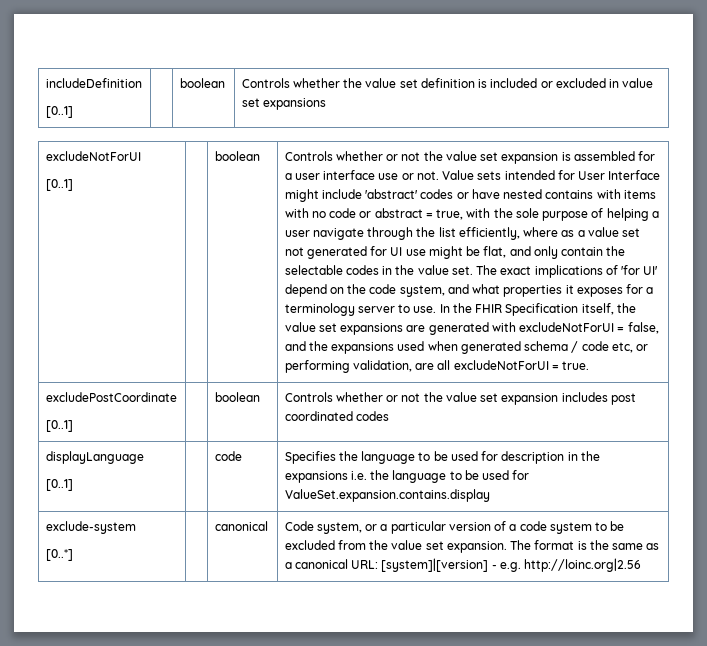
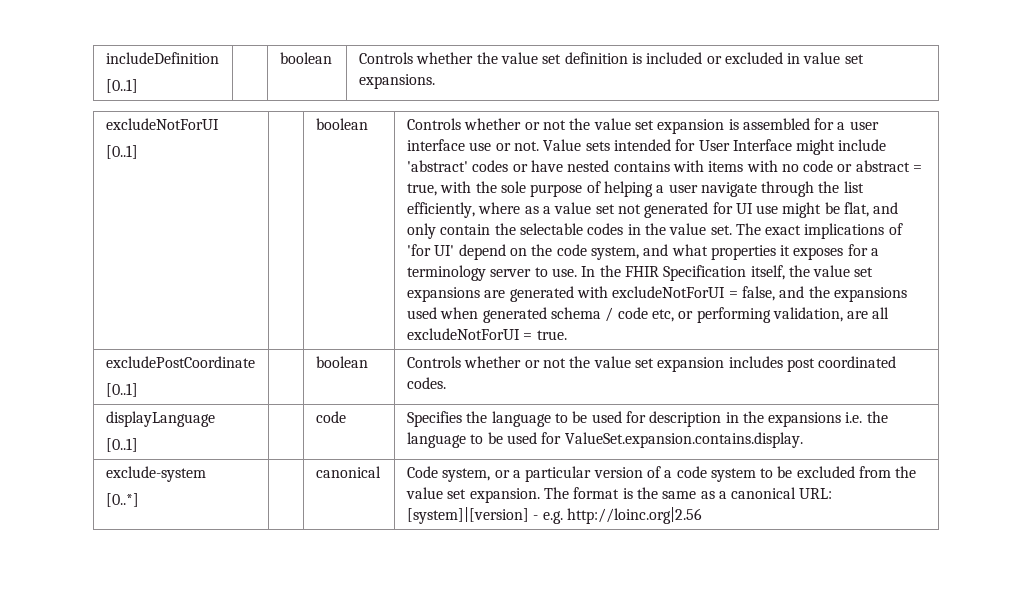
  includeDefinition
- [0..1] | | boolean | Controls whether the value set definition is included or excluded in value set expansions
+ [0..1] | | boolean | Controls whether the value set definition is included or excluded in value set expansions.
  excludePostCoordinate
- [0..1] | | boolean | Controls whether or not the value set expansion includes post coordinated codes
+ [0..1] | | boolean | Controls whether or not the value set expansion includes post coordinated codes.
  displayLanguage
- [0..1] | | code | Specifies the language to be used for description in the expansions i.e. the language to be used for ValueSet.expansion.contains.display
+ [0..1] | | code | Specifies the language to be used for description in the expansions i.e. the language to be used for ValueSet.expansion.contains.display.

